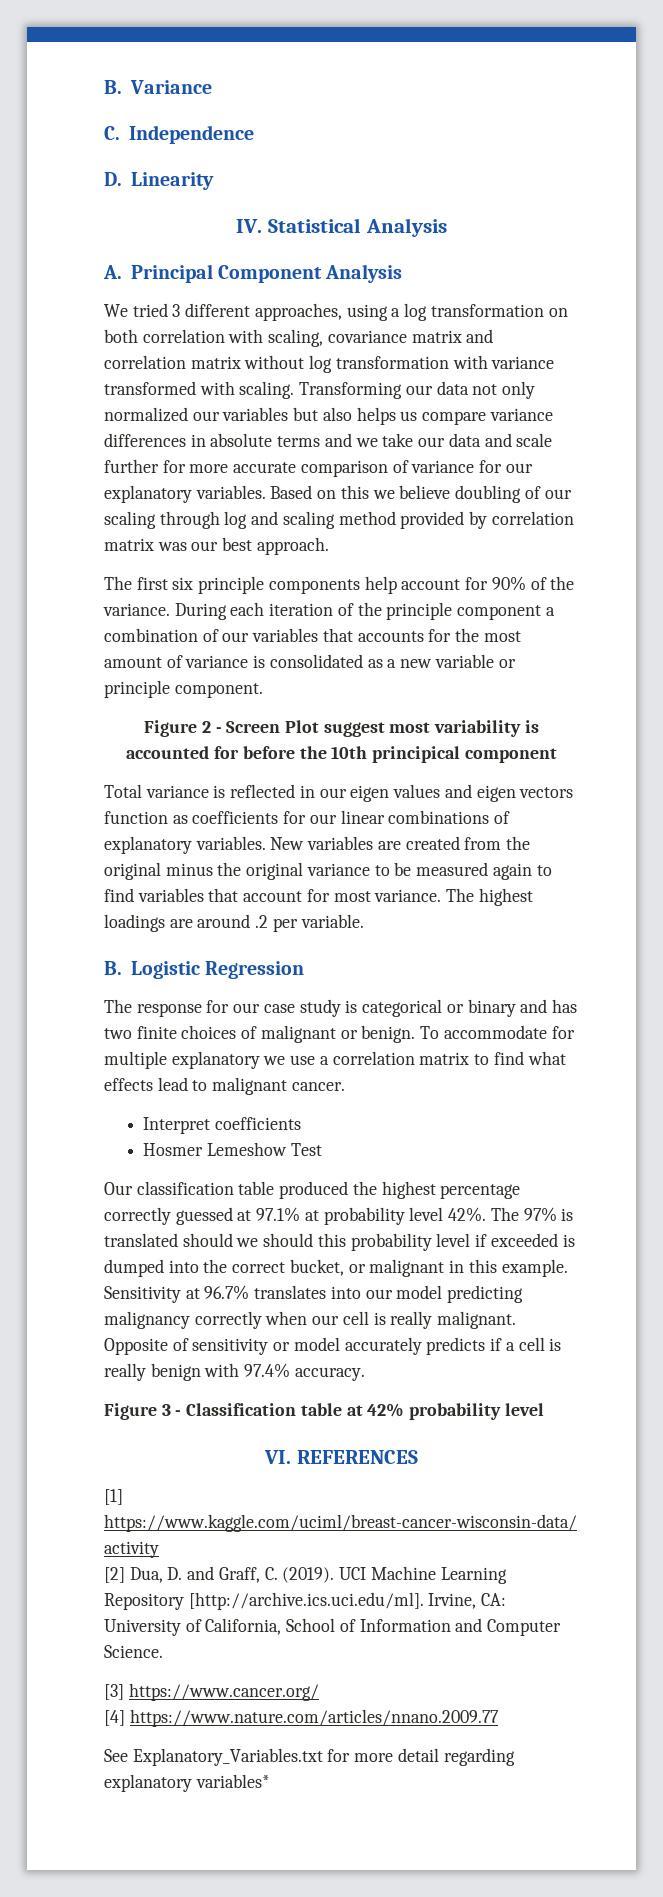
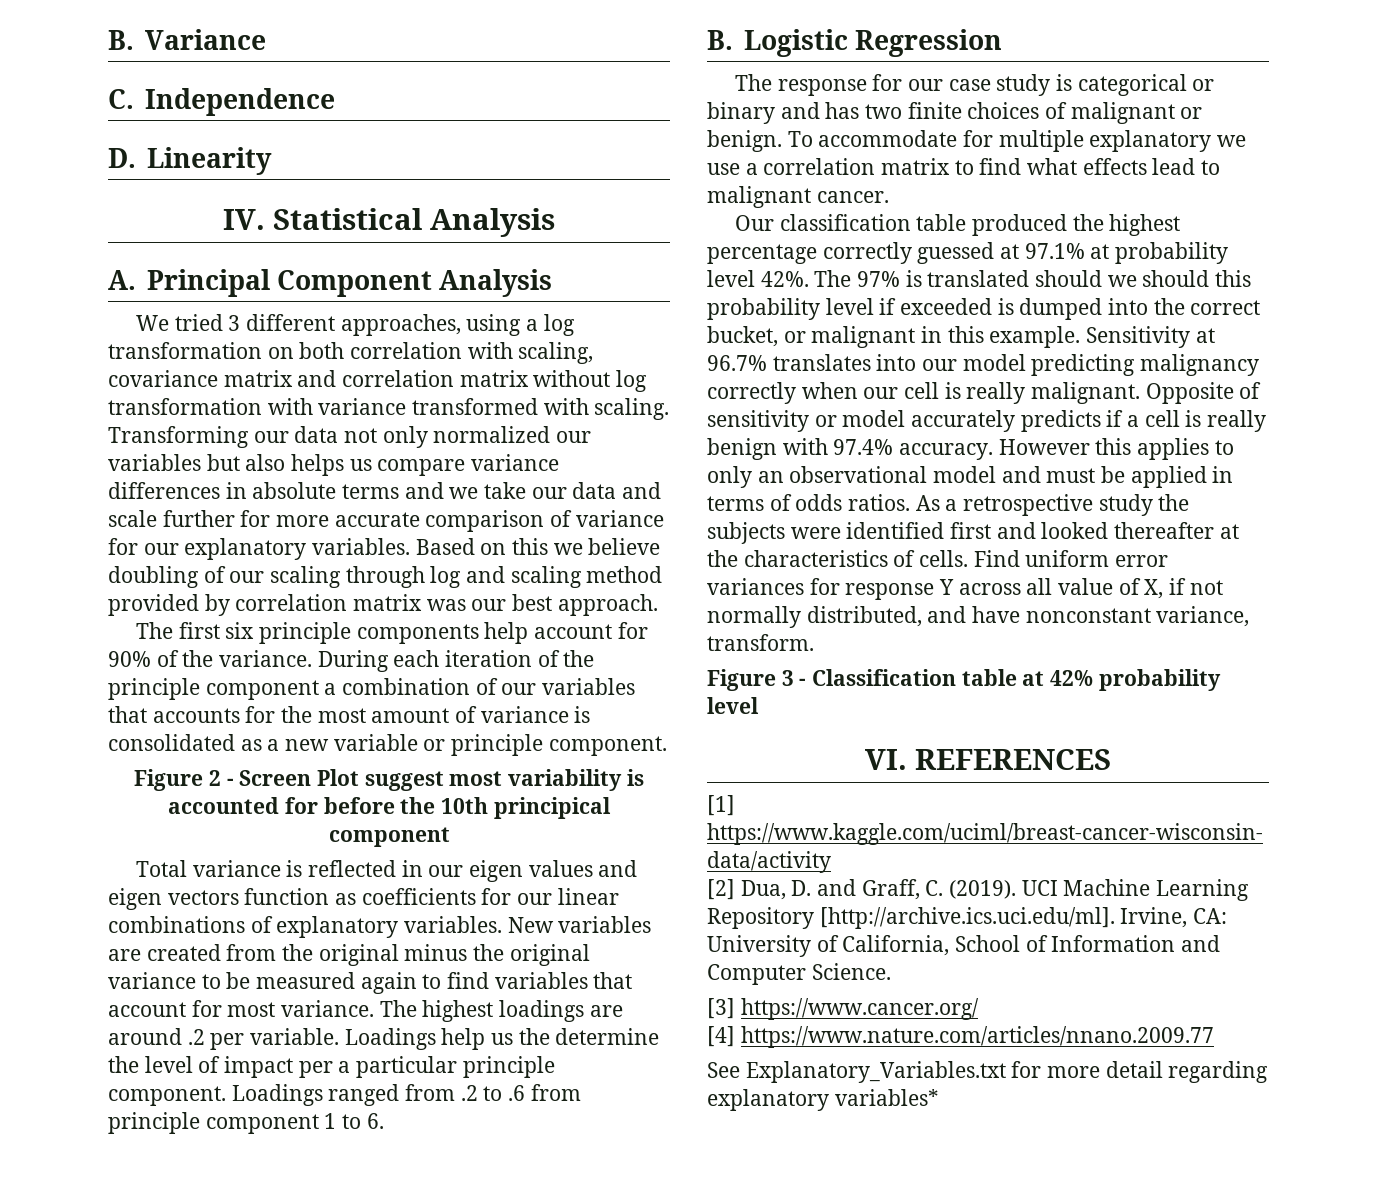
+ Loadings help us the determine the level of impact per a particular principle component. Loadings ranged from .2 to .6 from principle component 1 to 6.
- Interpret coefficients
- Hosmer Lemeshow Test
+ However this applies to only an observational model and must be applied in terms of odds ratios. As a retrospective study the subjects were identified first and looked thereafter at the characteristics of cells. Find uniform error variances for response Y across all value of X, if not normally distributed, and have nonconstant variance, transform.

